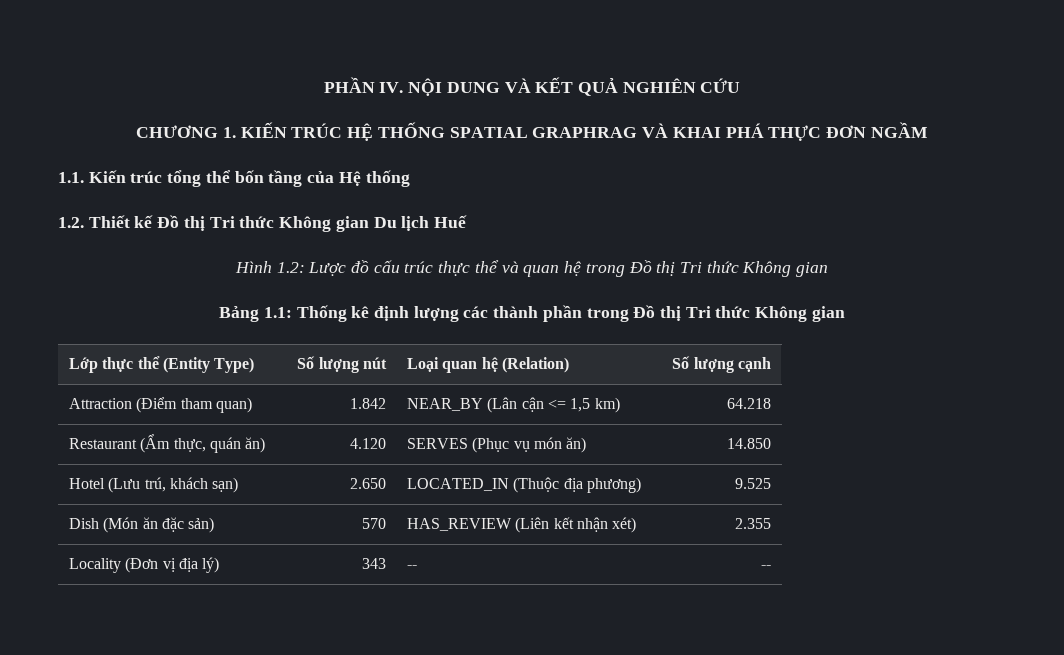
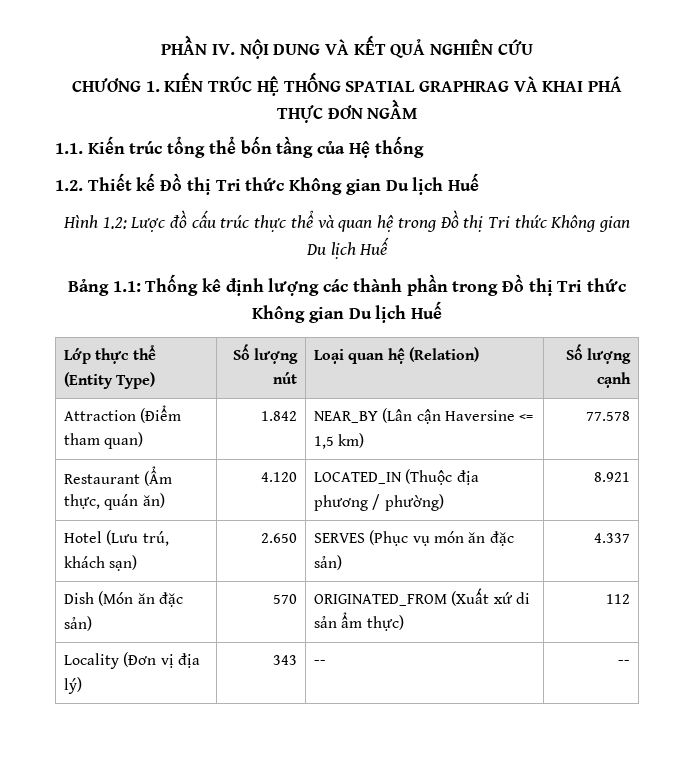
- Hình 1.2: Lược đồ cấu trúc thực thể và quan hệ trong Đồ thị Tri thức Không gian
+ Hình 1.2: Lược đồ cấu trúc thực thể và quan hệ trong Đồ thị Tri thức Không gian Du lịch Huế
- Bảng 1.1: Thống kê định lượng các thành phần trong Đồ thị Tri thức Không gian
+ Bảng 1.1: Thống kê định lượng các thành phần trong Đồ thị Tri thức Không gian Du lịch Huế
- Attraction (Điểm tham quan) | 1.842 | NEAR_BY (Lân cận <= 1,5 km) | 64.218
+ Attraction (Điểm tham quan) | 1.842 | NEAR_BY (Lân cận Haversine <= 1,5 km) | 77.578
- Restaurant (Ẩm thực, quán ăn) | 4.120 | SERVES (Phục vụ món ăn) | 14.850
+ Restaurant (Ẩm thực, quán ăn) | 4.120 | LOCATED_IN (Thuộc địa phương / phường) | 8.921
- Hotel (Lưu trú, khách sạn) | 2.650 | LOCATED_IN (Thuộc địa phương) | 9.525
+ Hotel (Lưu trú, khách sạn) | 2.650 | SERVES (Phục vụ món ăn đặc sản) | 4.337
- Dish (Món ăn đặc sản) | 570 | HAS_REVIEW (Liên kết nhận xét) | 2.355
+ Dish (Món ăn đặc sản) | 570 | ORIGINATED_FROM (Xuất xứ di sản ẩm thực) | 112

